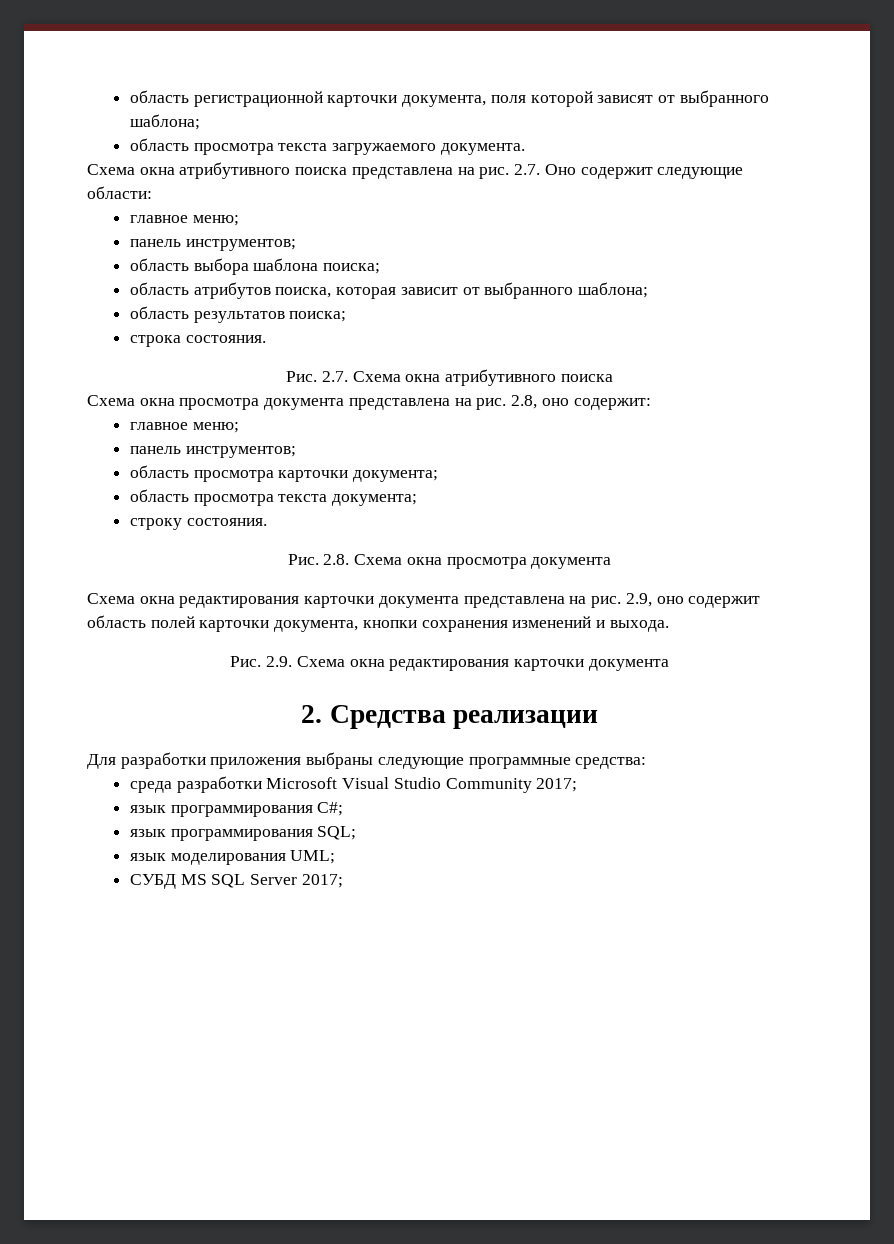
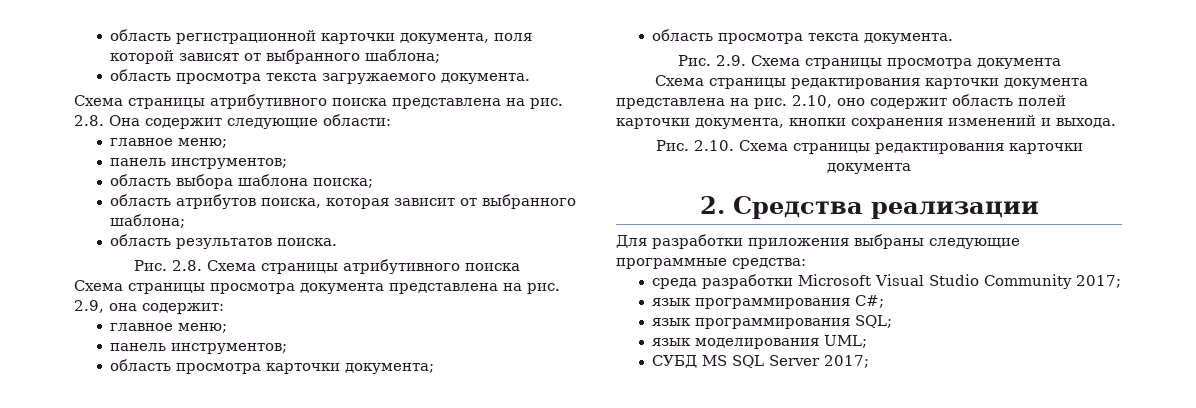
- Схема окна атрибутивного поиска представлена на рис.
+ Схема страницы атрибутивного поиска представлена на рис.
- 2.7. Оно содержит следующие области:
+ 2.8. Она содержит следующие области:
- область результатов поиска;
- строка состояния.
- Рис. 2.7. Схема окна атрибутивного поиска
+ область результатов поиска.
+ Рис. 2.8. Схема страницы атрибутивного поиска
- Схема окна просмотра документа представлена на рис.
+ Схема страницы просмотра документа представлена на рис.
- 2.8, оно содержит:
+ 2.9, она содержит:
- область просмотра текста документа;
- строку состояния.
- Рис. 2.8. Схема окна просмотра документа
+ область просмотра текста документа.
+ Рис. 2.9. Схема страницы просмотра документа
- Схема окна редактирования карточки документа представлена на рис.
+ Схема страницы редактирования карточки документа представлена на рис.
- 2.9, оно содержит область полей карточки документа, кнопки сохранения изменений и выхода.
+ 2.10, оно содержит область полей карточки документа, кнопки сохранения изменений и выхода.
- Рис. 2.9. Схема окна редактирования карточки документа
+ Рис. 2.10. Схема страницы редактирования карточки документа

